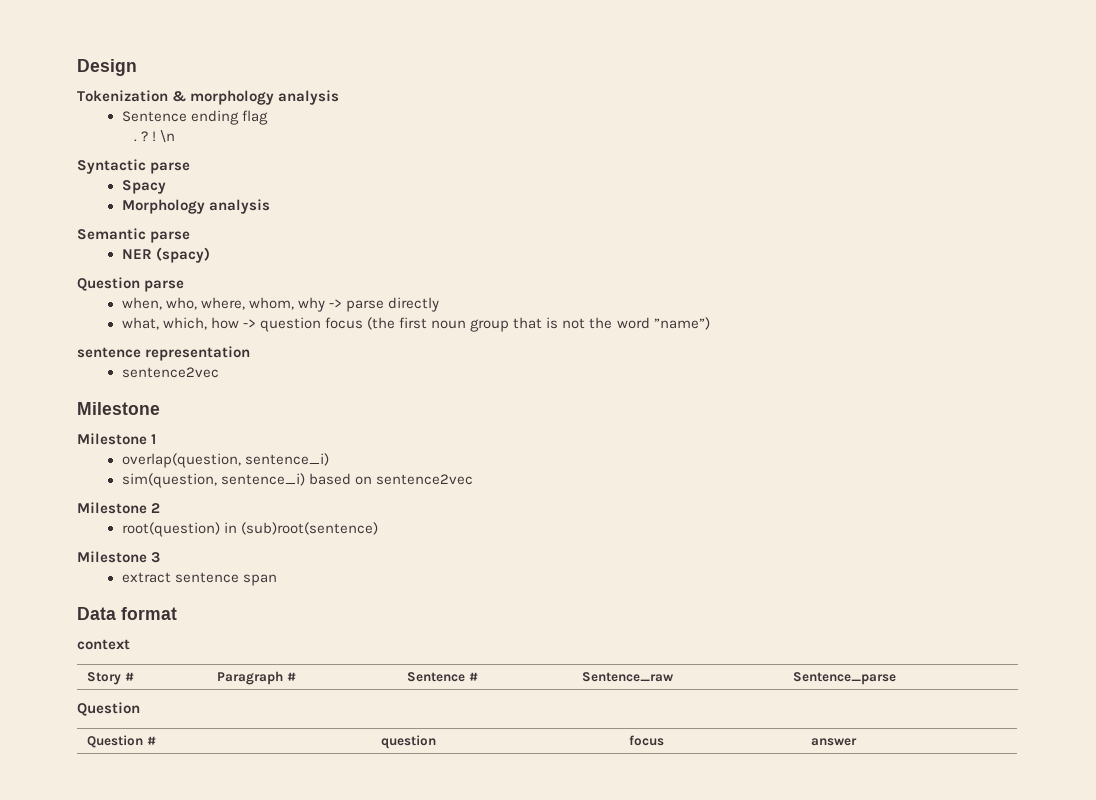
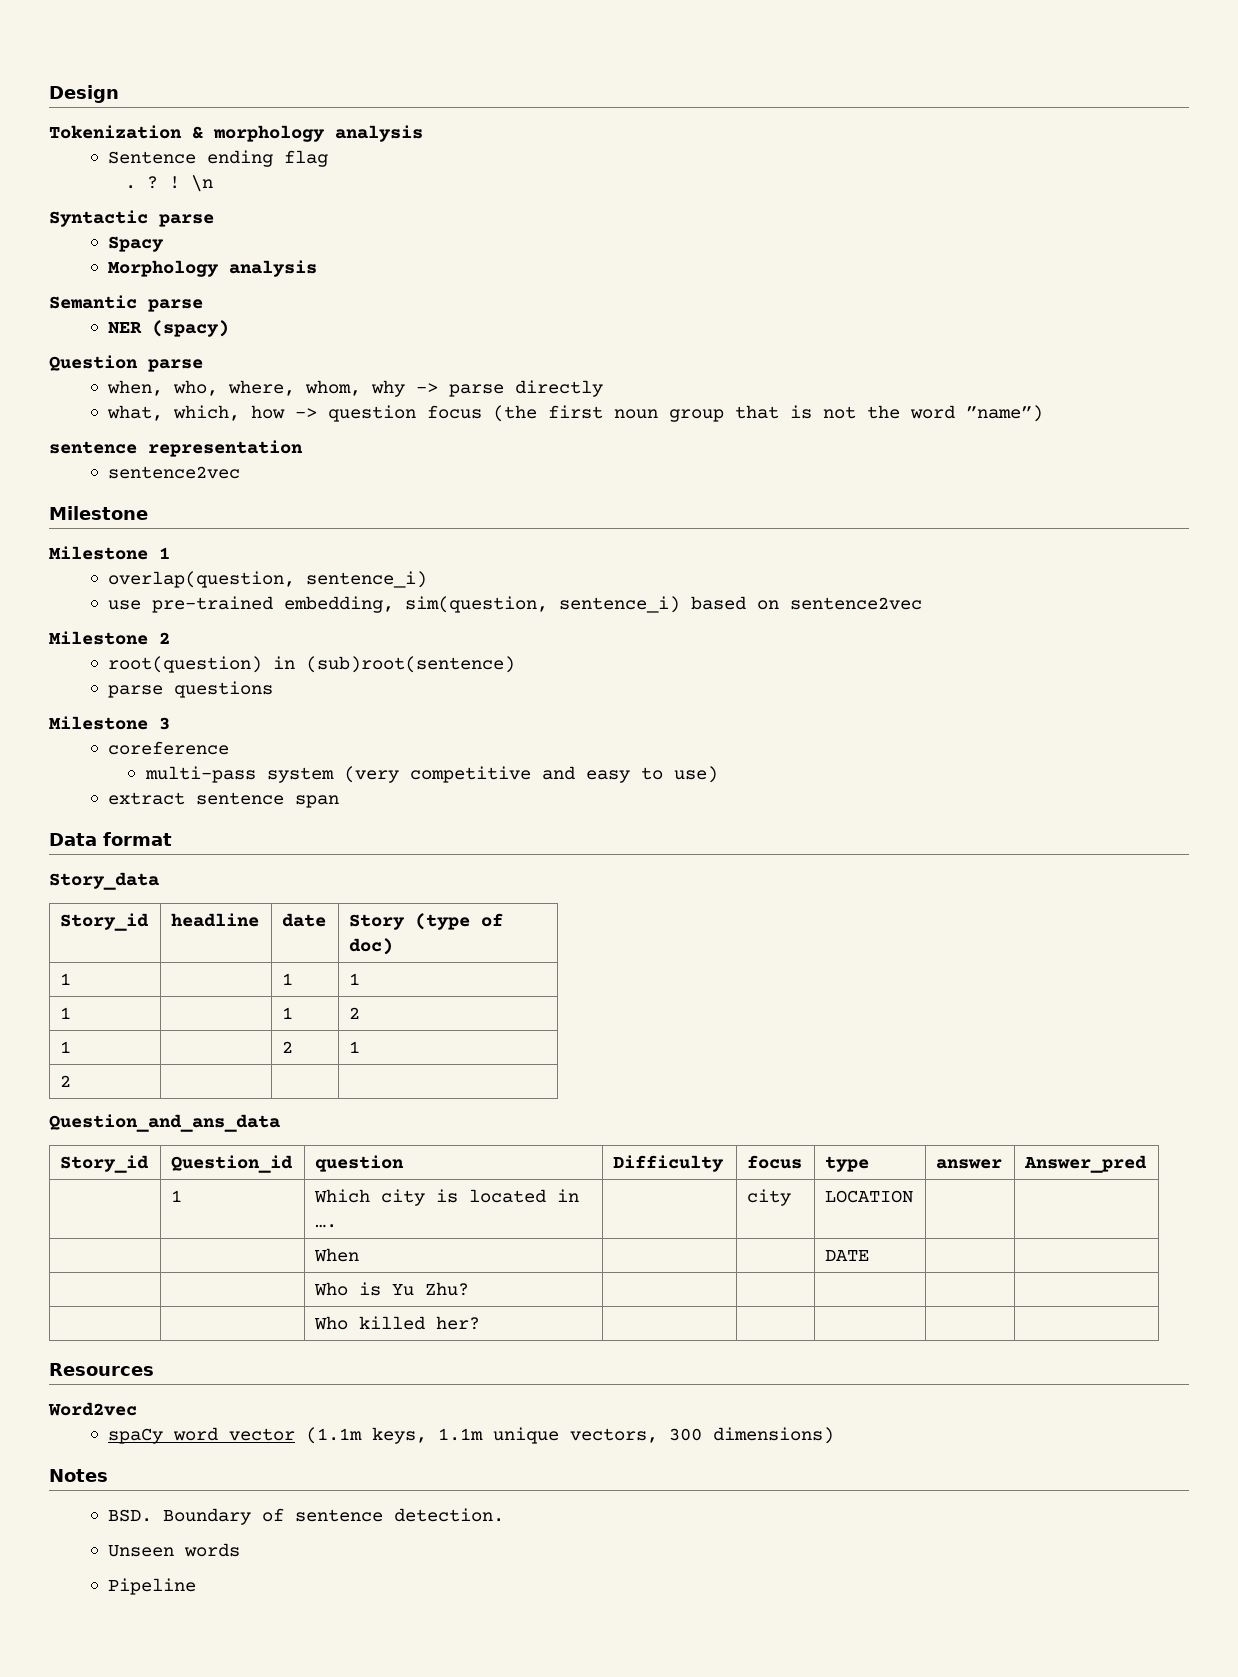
- sim(question, sentence_i) based on sentence2vec
+ use pre-trained embedding, sim(question, sentence_i) based on sentence2vec
+ parse questions
+ coreference
+ multi-pass system (very competitive and easy to use)
- context
- Story # | Paragraph # | Sentence # | Sentence_raw | Sentence_parse
- Question
- Question # | question | focus | answer
+ Story_data
+ Story_id | headline | date | Story (type of doc)
+ 1 | | 1 | 1
+ 1 | | 1 | 2
+ 1 | | 2 | 1
+ 2 | | |
+ Question_and_ans_data
+ Story_id | Question_id | question | Difficulty | focus | type | answer | Answer_pred
+ | 1 | Which city is located in …. | | city | LOCATION | |
+ | | When | | | DATE | |
+ | | Who is Yu Zhu? | | | | |
+ | | Who killed her? | | | | |
+ Resources
+ Word2vec
+ spaCy word vector (1.1m keys, 1.1m unique vectors, 300 dimensions)
+ Notes
+ BSD. Boundary of sentence detection.
+ Unseen words
+ Pipeline

